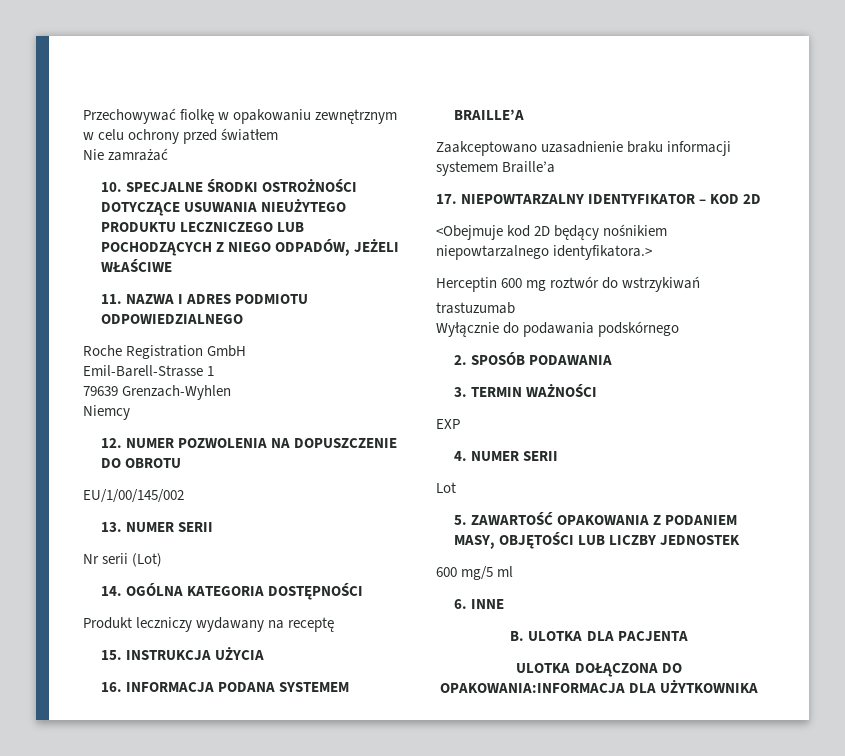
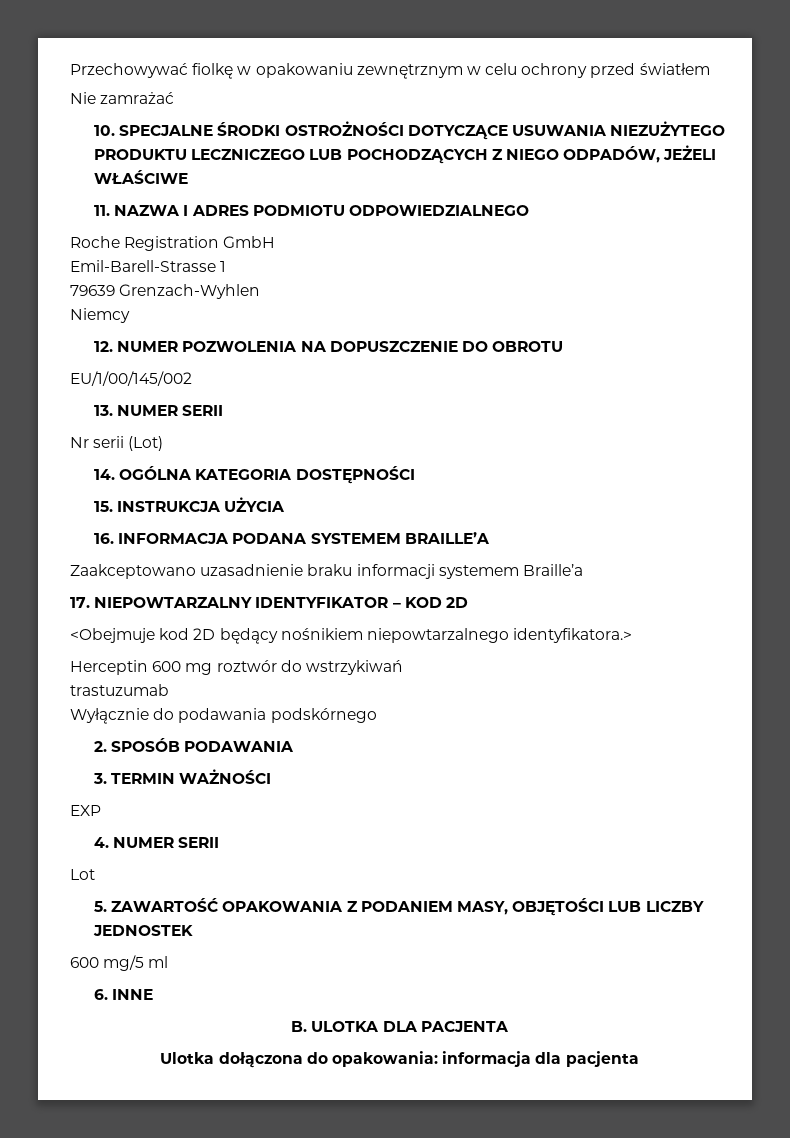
- 10. SPECJALNE ŚRODKI OSTROŻNOŚCI DOTYCZĄCE USUWANIA NIEUŻYTEGO PRODUKTU LECZNICZEGO LUB POCHODZĄCYCH Z NIEGO ODPADÓW, JEŻELI WŁAŚCIWE
+ 10. SPECJALNE ŚRODKI OSTROŻNOŚCI DOTYCZĄCE USUWANIA NIEZUŻYTEGO PRODUKTU LECZNICZEGO LUB POCHODZĄCYCH Z NIEGO ODPADÓW, JEŻELI WŁAŚCIWE
- Produkt leczniczy wydawany na receptę
- ULOTKA DOŁĄCZONA DO OPAKOWANIA:INFORMACJA DLA UŻYTKOWNIKA
+ Ulotka dołączona do opakowania: informacja dla pacjenta

